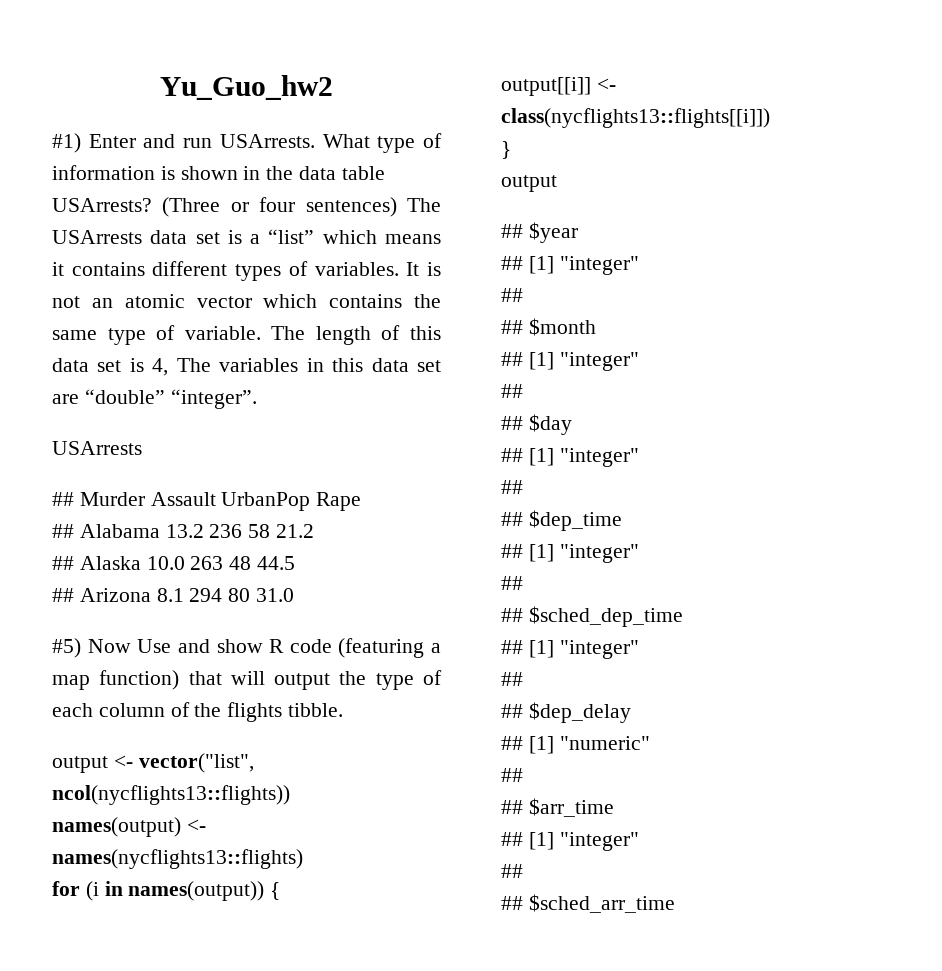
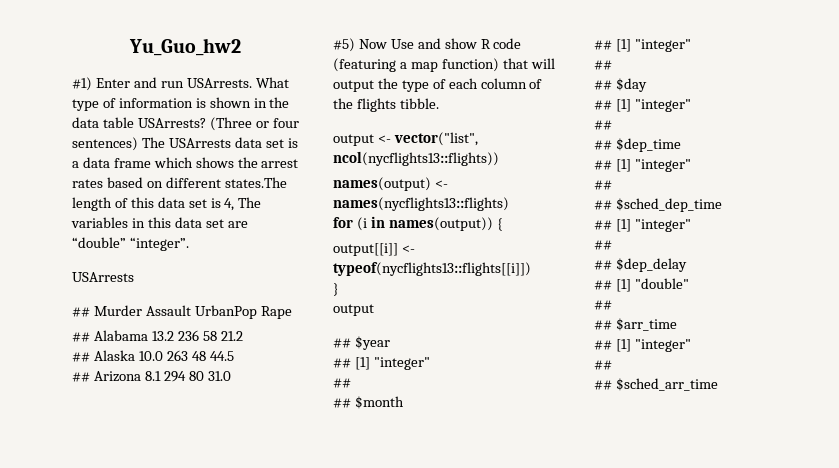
- (Three or four sentences) The USArrests data set is a “list” which means it contains different types of variables. It is not an atomic vector which contains the same type of variable. The length of this data set is 4, The variables in this data set are “double” “integer”.
+ (Three or four sentences) The USArrests data set is a data frame which shows the arrest rates based on different states.The length of this data set is 4, The variables in this data set are “double” “integer”.
- output[[i]] <- class(nycflights13::flights[[i]])
+ output[[i]] <- typeof(nycflights13::flights[[i]])
- ## [1] "numeric"
+ ## [1] "double"

